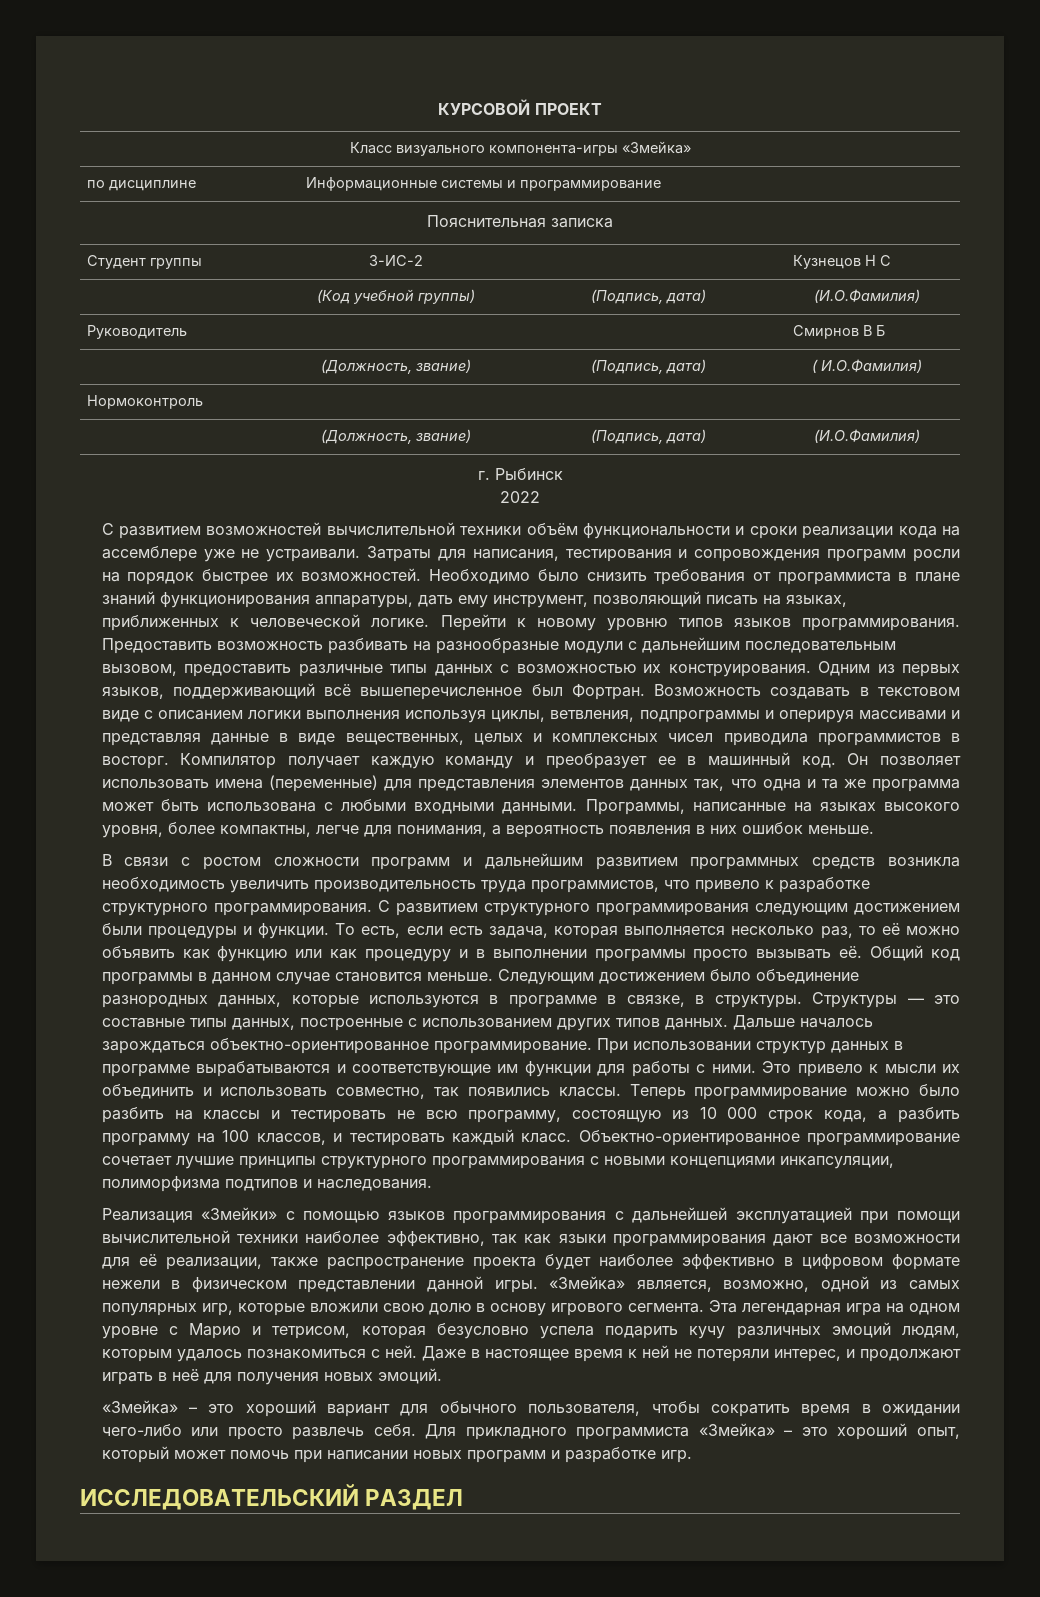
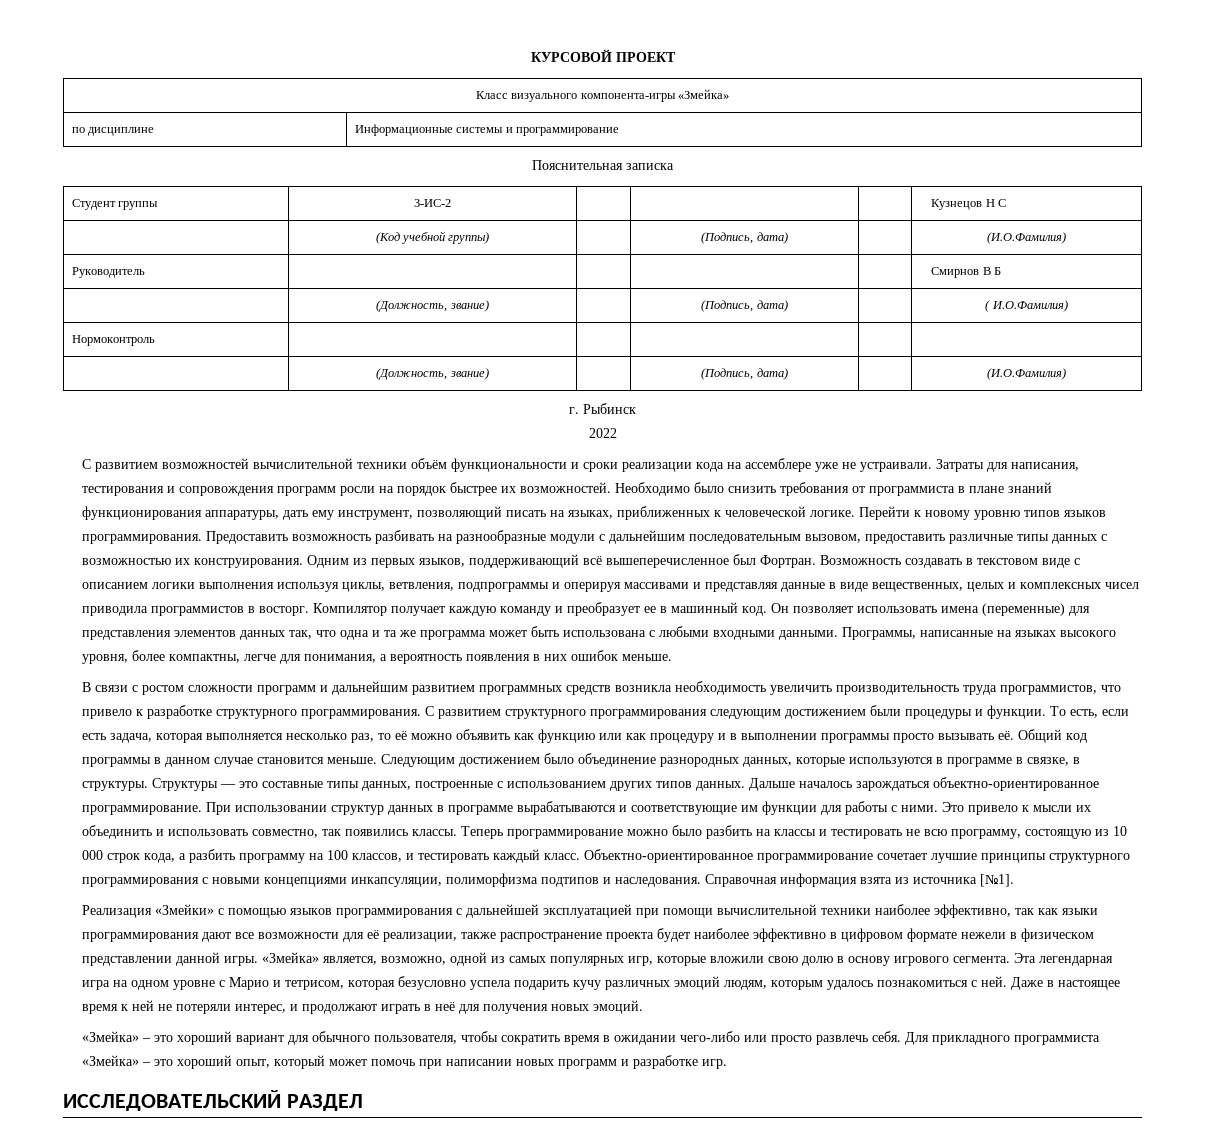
+ Справочная информация взята из источника [№1].

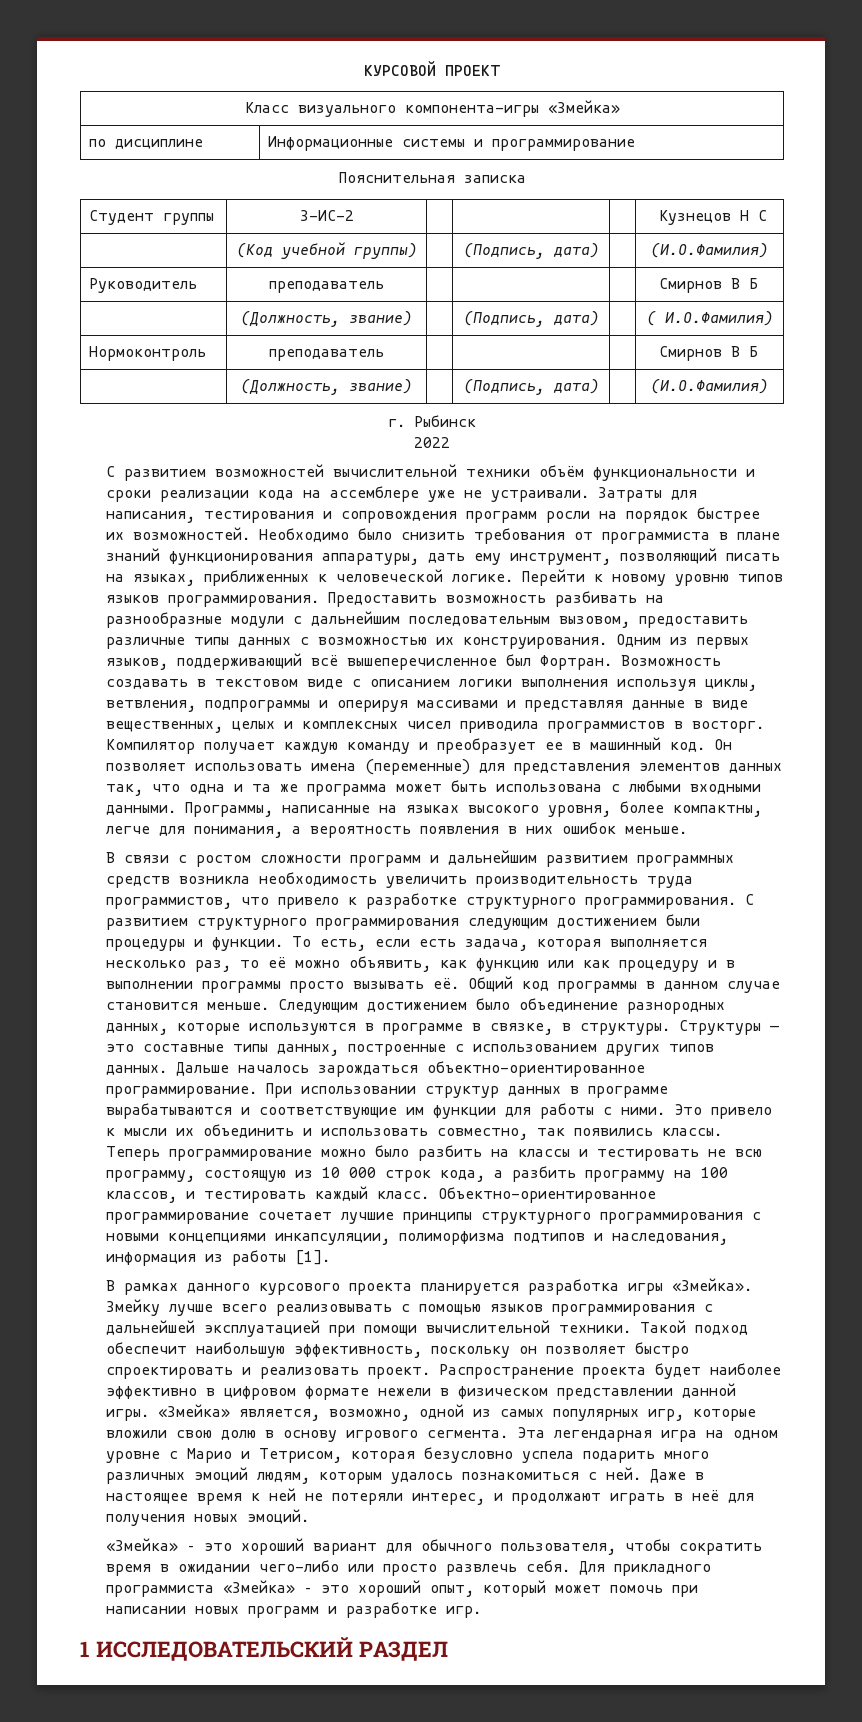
- Руководитель | | | | | Смирнов В Б
+ Руководитель | преподаватель | | | | Смирнов В Б
- Нормоконтроль | | | | |
+ Нормоконтроль | преподаватель | | | | Смирнов В Б
- То есть, если есть задача, которая выполняется несколько раз, то её можно объявить как функцию или как процедуру и в выполнении программы просто вызывать её.
+ То есть, если есть задача, которая выполняется несколько раз, то её можно объявить, как функцию или как процедуру и в выполнении программы просто вызывать её.
- Объектно-ориентированное программирование сочетает лучшие принципы структурного программирования с новыми концепциями инкапсуляции, полиморфизма подтипов и наследования. Справочная информация взята из источника [№1].
- Реализация «Змейки» с помощью языков программирования с дальнейшей эксплуатацией при помощи вычислительной техники наиболее эффективно, так как языки программирования дают все возможности для её реализации, также распространение проекта будет наиболее эффективно в цифровом формате нежели в физическом представлении данной игры.
+ Объектно-ориентированное программирование сочетает лучшие принципы структурного программирования с новыми концепциями инкапсуляции, полиморфизма подтипов и наследования, информация из работы [1].
+ В рамках данного курсового проекта планируется разработка игры «Змейка». Змейку лучше всего реализовывать с помощью языков программирования с дальнейшей эксплуатацией при помощи вычислительной техники. Такой подход обеспечит наибольшую эффективность, поскольку он позволяет быстро спроектировать и реализовать проект. Распространение проекта будет наиболее эффективно в цифровом формате нежели в физическом представлении данной игры.
- Эта легендарная игра на одном уровне с Марио и тетрисом, которая безусловно успела подарить кучу различных эмоций людям, которым удалось познакомиться с ней.
+ Эта легендарная игра на одном уровне с Марио и Тетрисом, которая безусловно успела подарить много различных эмоций людям, которым удалось познакомиться с ней.
- ИССЛЕДОВАТЕЛЬСКИЙ РАЗДЕЛ
+ 1 ИССЛЕДОВАТЕЛЬСКИЙ РАЗДЕЛ

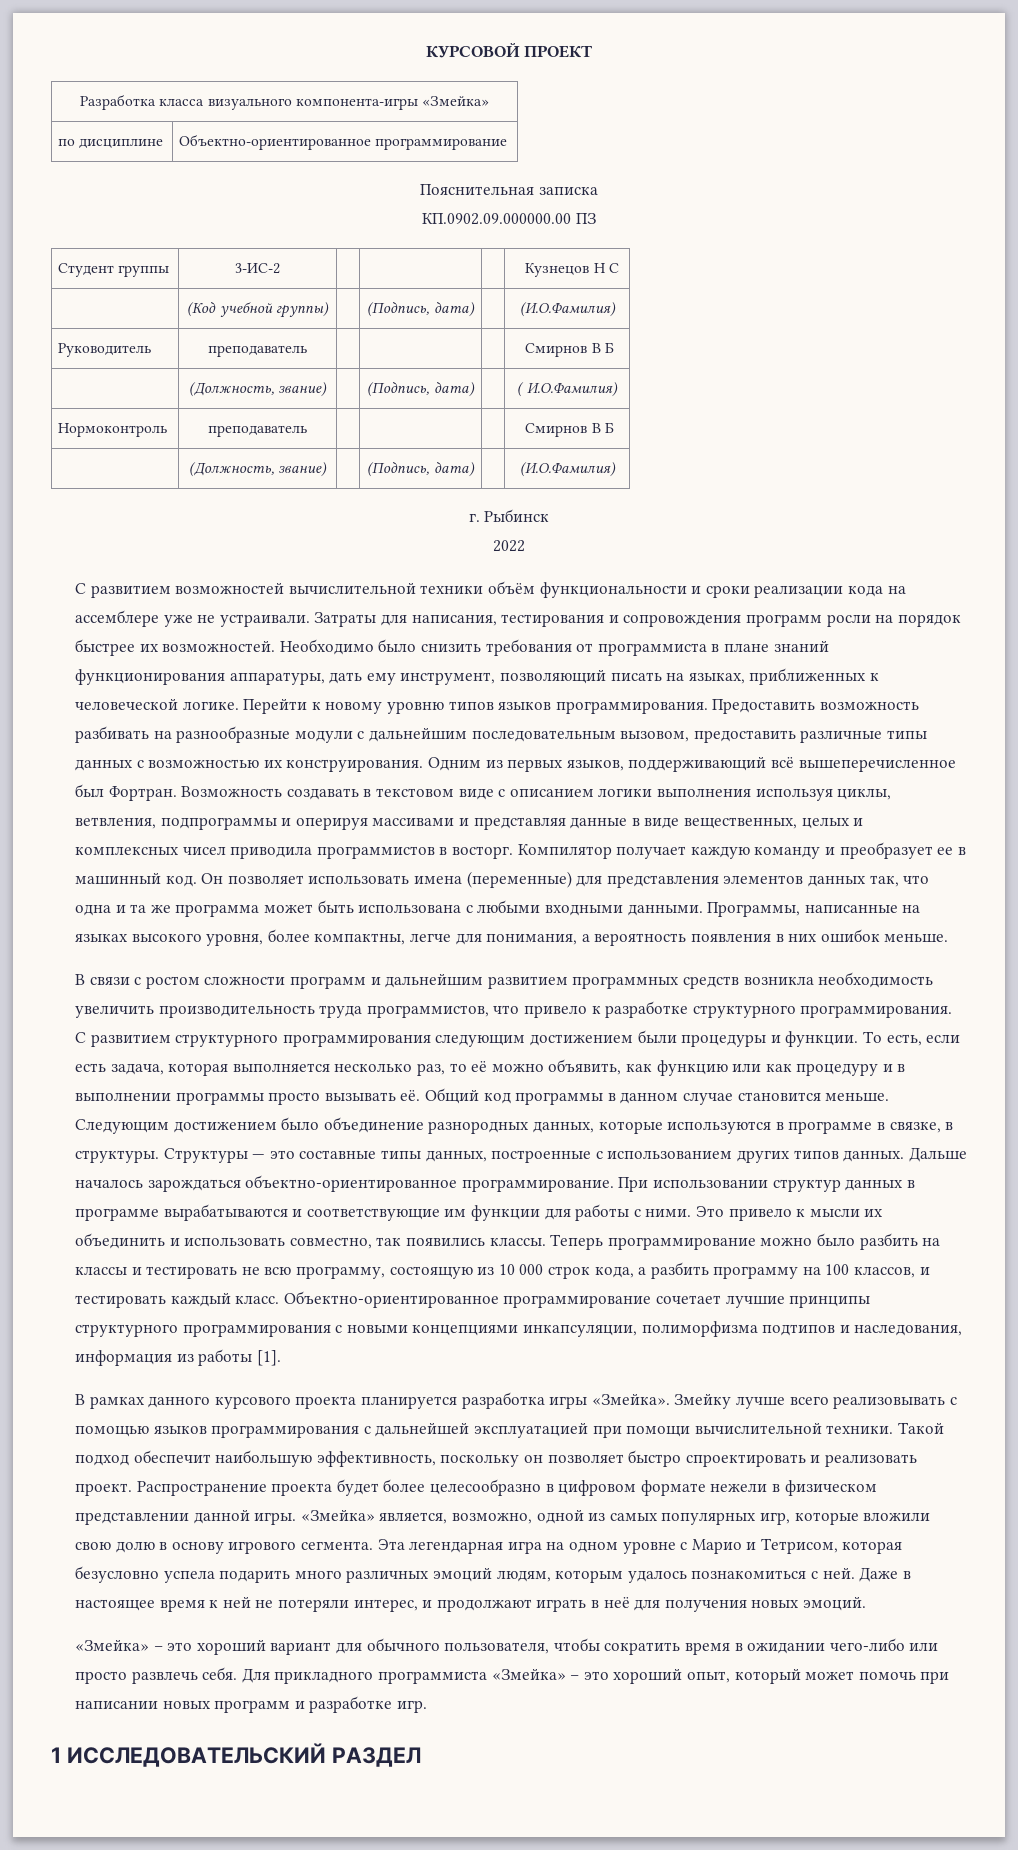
- Класс визуального компонента-игры «Змейка»
+ Разработка класса визуального компонента-игры «Змейка»
- по дисциплине | Информационные системы и программирование
+ по дисциплине | Объектно-ориентированное программирование
+ КП.0902.09.000000.00 ПЗ
- Распространение проекта будет наиболее эффективно в цифровом формате нежели в физическом представлении данной игры.
+ Распространение проекта будет более целесообразно в цифровом формате нежели в физическом представлении данной игры.

